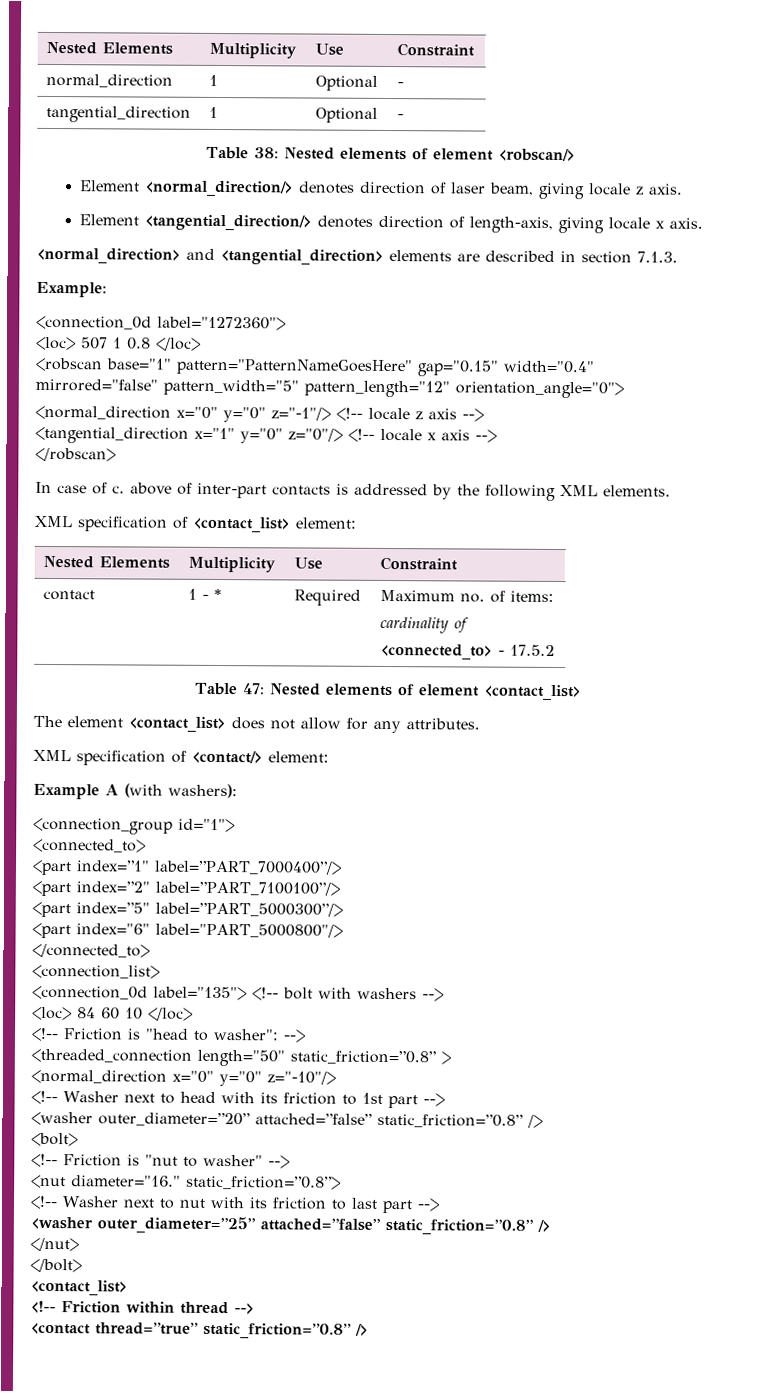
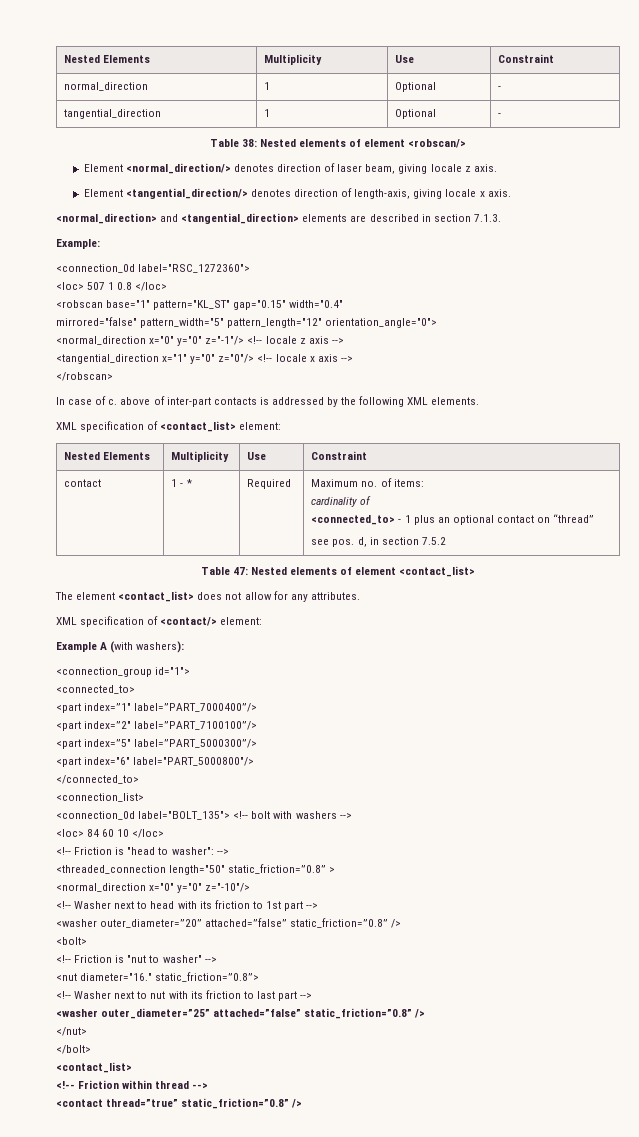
- <connection_0d label="1272360">
+ <connection_0d label="RSC_1272360">
- <robscan base="1" pattern="PatternNameGoesHere" gap="0.15" width="0.4"
+ <robscan base="1" pattern="KL_ST" gap="0.15" width="0.4"
  contact | 1 - * | Required | Maximum no. of items:
  cardinality of
- <connected_to> - 17.5.2
+ <connected_to> - 1 plus an optional contact on “thread”
+ see pos. d, in section 7.5.2
- <connection_0d label="135"> <!-- bolt with washers -->
+ <connection_0d label="BOLT_135"> <!-- bolt with washers -->

